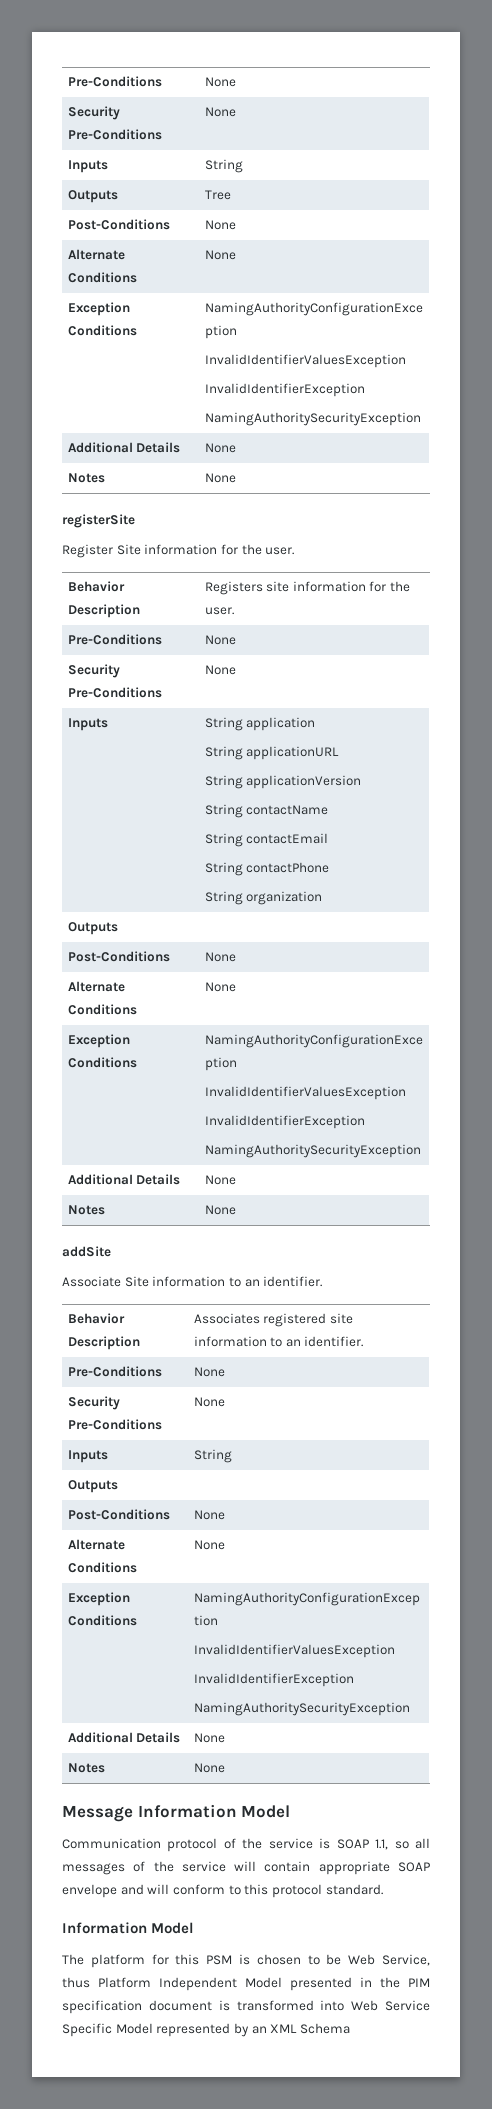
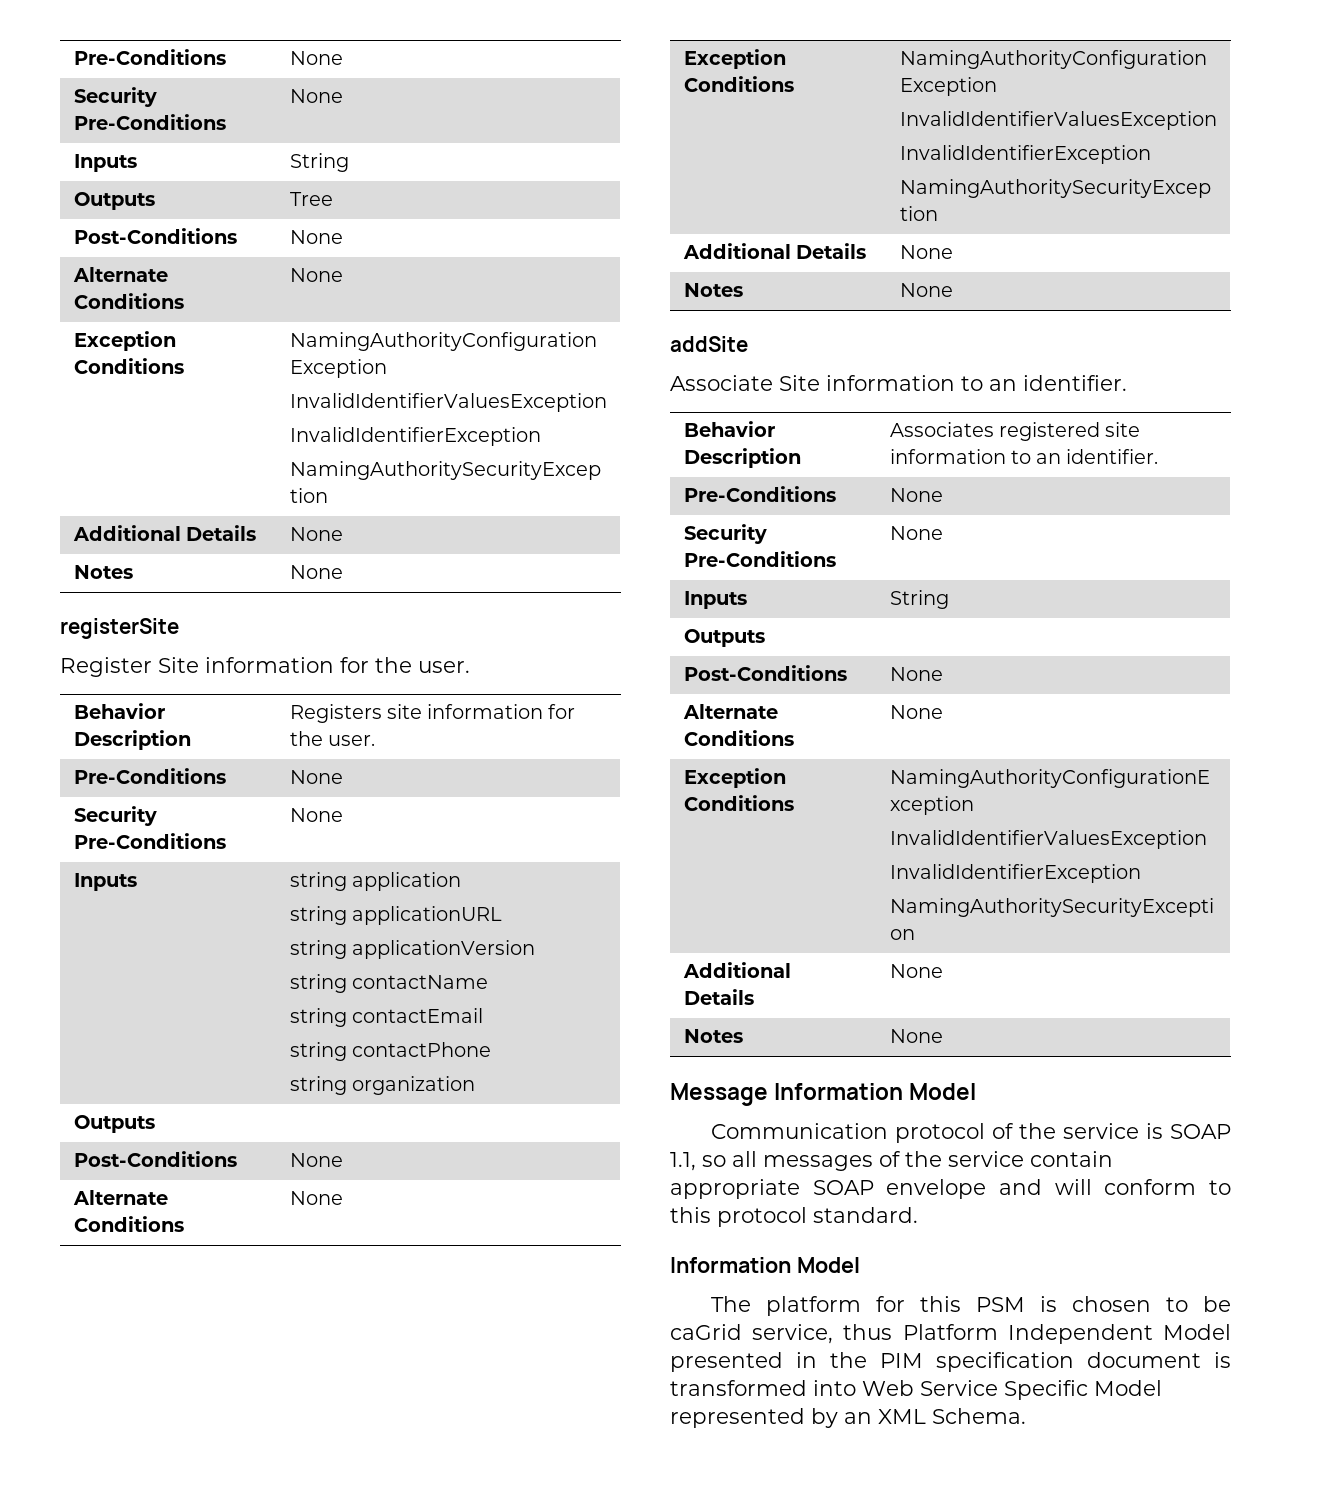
- Inputs | String application
- String applicationURL
- String applicationVersion
- String contactName
- String contactEmail
- String contactPhone
- String organization
+ Inputs | string application
+ string applicationURL
+ string applicationVersion
+ string contactName
+ string contactEmail
+ string contactPhone
+ string organization
- Communication protocol of the service is SOAP 1.1, so all messages of the service will contain appropriate SOAP envelope and will conform to this protocol standard.
+ Communication protocol of the service is SOAP 1.1, so all messages of the service contain appropriate SOAP envelope and will conform to this protocol standard.
- The platform for this PSM is chosen to be Web Service, thus Platform Independent Model presented in the PIM specification document is transformed into Web Service Specific Model represented by an XML Schema
+ The platform for this PSM is chosen to be caGrid service, thus Platform Independent Model presented in the PIM specification document is transformed into Web Service Specific Model represented by an XML Schema.

